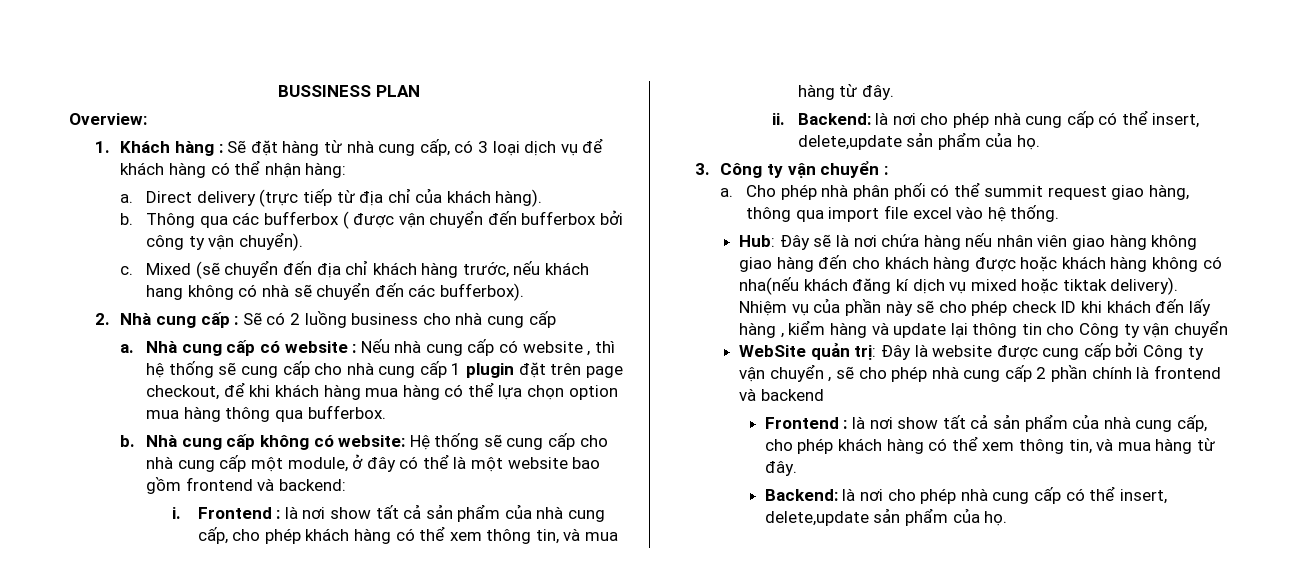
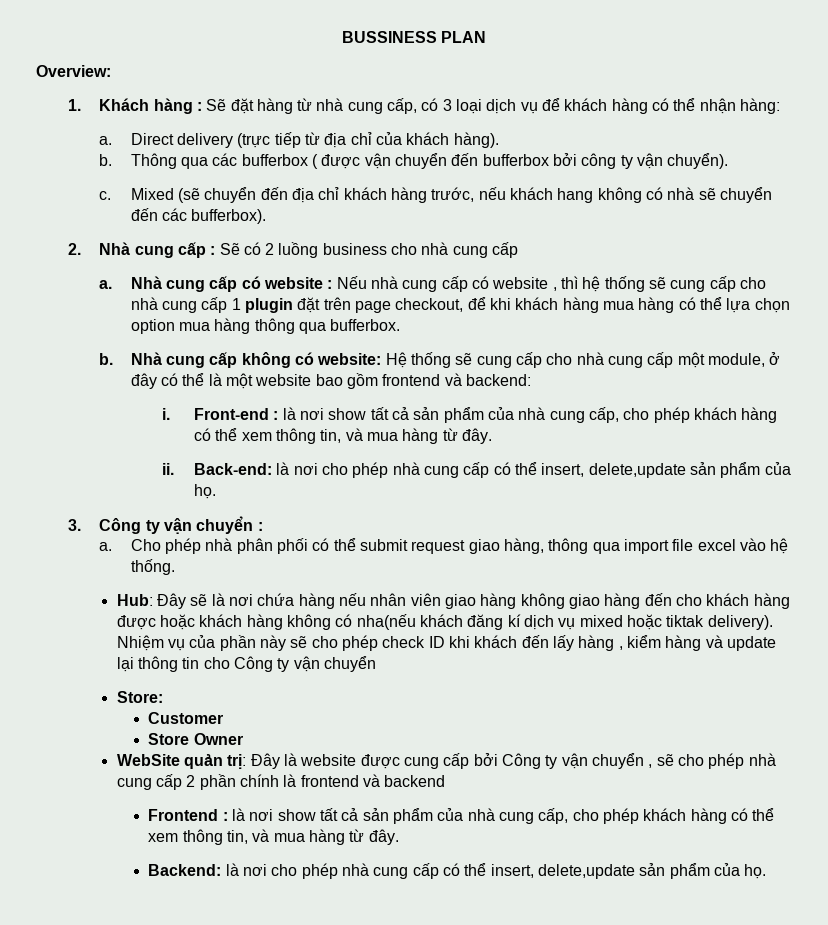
- i. Frontend : là nơi show tất cả sản phẩm của nhà cung cấp, cho phép khách hàng có thể xem thông tin, và mua hàng từ đây.
+ i. Front-end : là nơi show tất cả sản phẩm của nhà cung cấp, cho phép khách hàng có thể xem thông tin, và mua hàng từ đây.
- ii. Backend: là nơi cho phép nhà cung cấp có thể insert, delete,update sản phẩm của họ.
+ ii. Back-end: là nơi cho phép nhà cung cấp có thể insert, delete,update sản phẩm của họ.
- Cho phép nhà phân phối có thể summit request giao hàng, thông qua import file excel vào hệ thống.
+ Cho phép nhà phân phối có thể submit request giao hàng, thông qua import file excel vào hệ thống.
+ Store:
+ Customer
+ Store Owner

